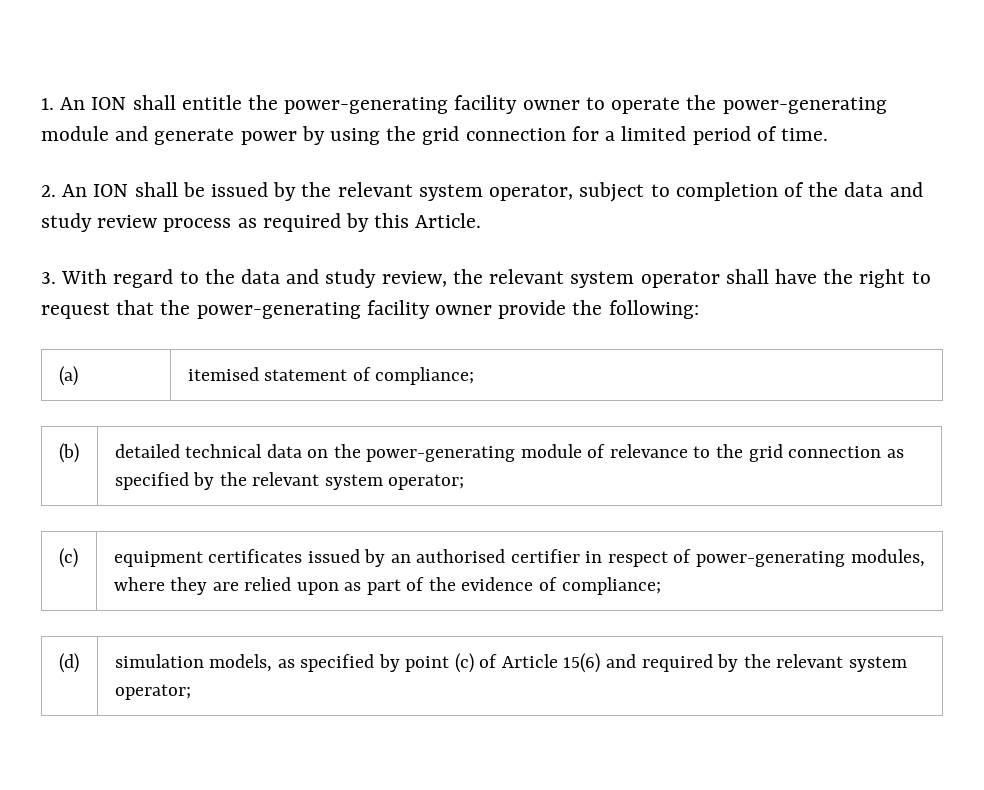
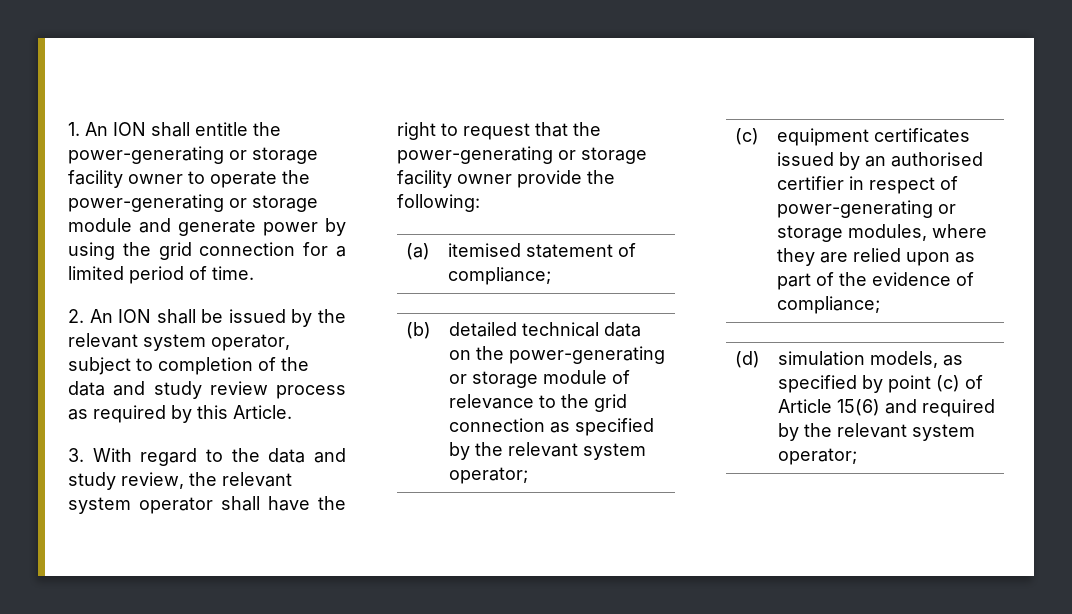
- 1. An ION shall entitle the power-generating facility owner to operate the power-generating module and generate power by using the grid connection for a limited period of time.
+ 1. An ION shall entitle the power-generating or storage facility owner to operate the power-generating or storage module and generate power by using the grid connection for a limited period of time.
- 3. With regard to the data and study review, the relevant system operator shall have the right to request that the power-generating facility owner provide the following:
+ 3. With regard to the data and study review, the relevant system operator shall have the right to request that the power-generating or storage facility owner provide the following:
- (b) | detailed technical data on the power-generating module of relevance to the grid connection as specified by the relevant system operator;
+ (b) | detailed technical data on the power-generating or storage module of relevance to the grid connection as specified by the relevant system operator;
- (c) | equipment certificates issued by an authorised certifier in respect of power-generating modules, where they are relied upon as part of the evidence of compliance;
+ (c) | equipment certificates issued by an authorised certifier in respect of power-generating or storage modules, where they are relied upon as part of the evidence of compliance;

